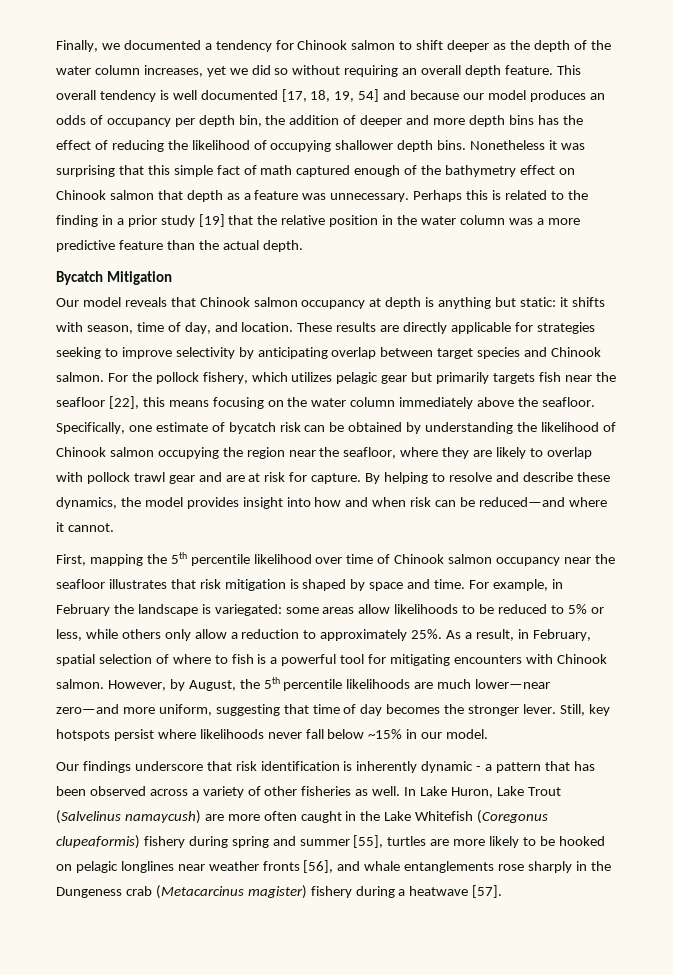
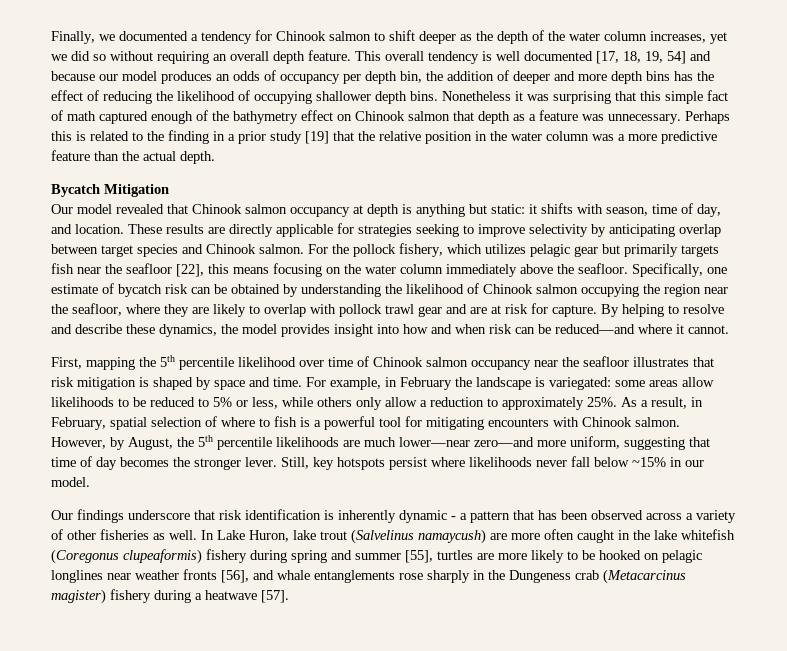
- Our model reveals that Chinook salmon occupancy at depth is anything but static: it shifts with season, time of day, and location.
+ Our model revealed that Chinook salmon occupancy at depth is anything but static: it shifts with season, time of day, and location.
- In Lake Huron, Lake Trout (Salvelinus namaycush) are more often caught in the Lake Whitefish (Coregonus clupeaformis) fishery during spring and summer [55], turtles are more likely to be hooked on pelagic longlines near weather fronts [56], and whale entanglements rose sharply in the Dungeness crab (Metacarcinus magister) fishery during a heatwave [57].
+ In Lake Huron, lake trout (Salvelinus namaycush) are more often caught in the lake whitefish (Coregonus clupeaformis) fishery during spring and summer [55], turtles are more likely to be hooked on pelagic longlines near weather fronts [56], and whale entanglements rose sharply in the Dungeness crab (Metacarcinus magister) fishery during a heatwave [57].

